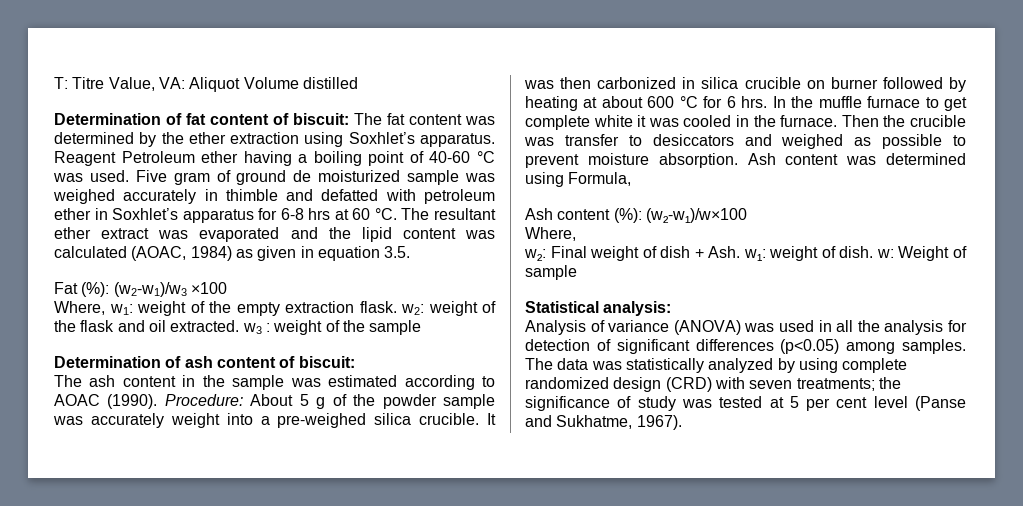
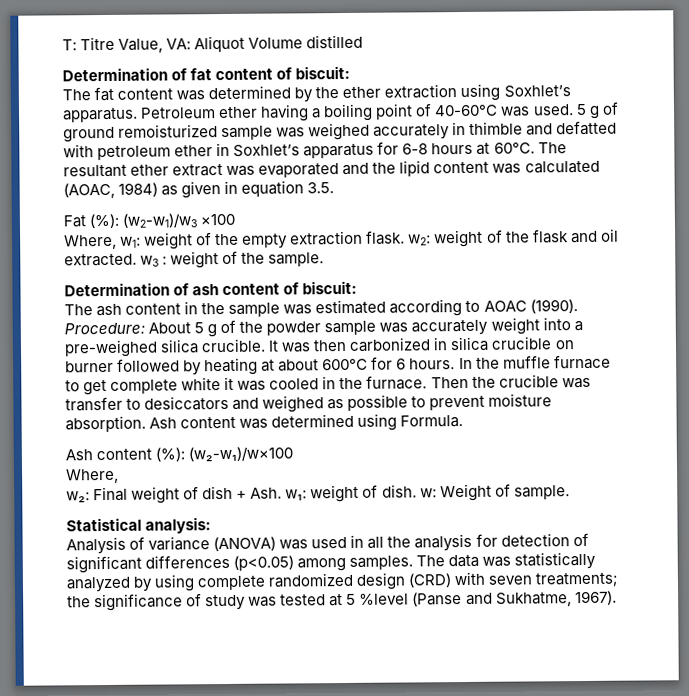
- Determination of fat content of biscuit: The fat content was determined by the ether extraction using Soxhlet’s apparatus.
+ Determination of fat content of biscuit:
+ The fat content was determined by the ether extraction using Soxhlet’s apparatus.
- Reagent Petroleum ether having a boiling point of 40-60 °C was used. Five gram of ground de moisturized sample was weighed accurately in thimble and defatted with petroleum ether in Soxhlet’s apparatus for 6-8 hrs at 60 °C.
+ Petroleum ether having a boiling point of 40-60°C was used. 5 g of ground remoisturized sample was weighed accurately in thimble and defatted with petroleum ether in Soxhlet’s apparatus for 6-8 hours at 60°C.
- Where, w1: weight of the empty extraction flask. w2: weight of the flask and oil extracted. w3 : weight of the sample
+ Where, w1: weight of the empty extraction flask. w2: weight of the flask and oil extracted. w3 : weight of the sample.
- It was then carbonized in silica crucible on burner followed by heating at about 600 °C for 6 hrs.
+ It was then carbonized in silica crucible on burner followed by heating at about 600°C for 6 hours.
- Ash content was determined using Formula,
+ Ash content was determined using Formula.
- w₂: Final weight of dish + Ash. w₁: weight of dish. w: Weight of sample
+ w₂: Final weight of dish + Ash. w₁: weight of dish. w: Weight of sample.
- The data was statistically analyzed by using complete randomized design (CRD) with seven treatments; the significance of study was tested at 5 per cent level (Panse and Sukhatme, 1967).
+ The data was statistically analyzed by using complete randomized design (CRD) with seven treatments; the significance of study was tested at 5 %level (Panse and Sukhatme, 1967).

